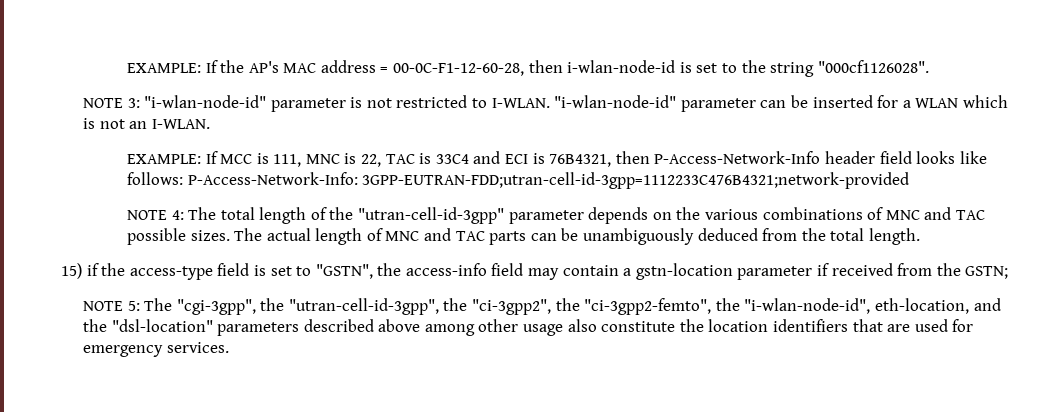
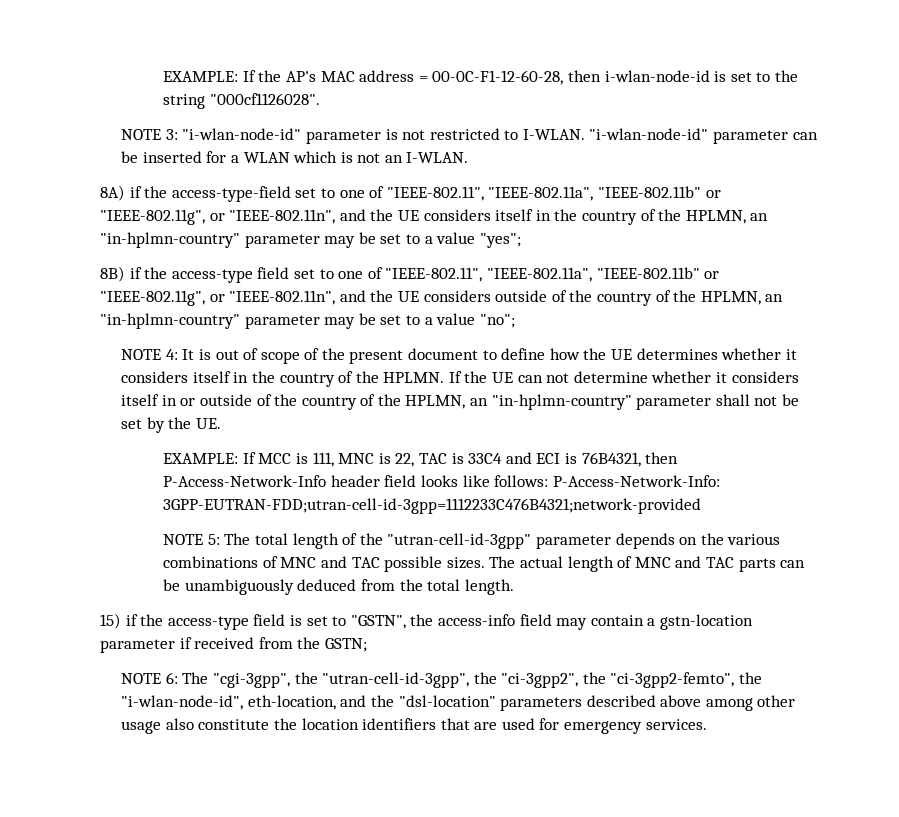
+ 8A) if the access-type-field set to one of "IEEE-802.11", "IEEE-802.11a", "IEEE-802.11b" or "IEEE-802.11g", or "IEEE-802.11n", and the UE considers itself in the country of the HPLMN, an "in-hplmn-country" parameter may be set to a value "yes";
+ 8B) if the access-type field set to one of "IEEE-802.11", "IEEE-802.11a", "IEEE-802.11b" or "IEEE-802.11g", or "IEEE-802.11n", and the UE considers outside of the country of the HPLMN, an "in-hplmn-country" parameter may be set to a value "no";
+ NOTE 4: It is out of scope of the present document to define how the UE determines whether it considers itself in the country of the HPLMN. If the UE can not determine whether it considers itself in or outside of the country of the HPLMN, an "in-hplmn-country" parameter shall not be set by the UE.
- NOTE 4: The total length of the "utran-cell-id-3gpp" parameter depends on the various combinations of MNC and TAC possible sizes.
+ NOTE 5: The total length of the "utran-cell-id-3gpp" parameter depends on the various combinations of MNC and TAC possible sizes.
- NOTE 5: The "cgi-3gpp", the "utran-cell-id-3gpp", the "ci-3gpp2", the "ci-3gpp2-femto", the "i-wlan-node-id", eth-location, and the "dsl-location" parameters described above among other usage also constitute the location identifiers that are used for emergency services.
+ NOTE 6: The "cgi-3gpp", the "utran-cell-id-3gpp", the "ci-3gpp2", the "ci-3gpp2-femto", the "i-wlan-node-id", eth-location, and the "dsl-location" parameters described above among other usage also constitute the location identifiers that are used for emergency services.

